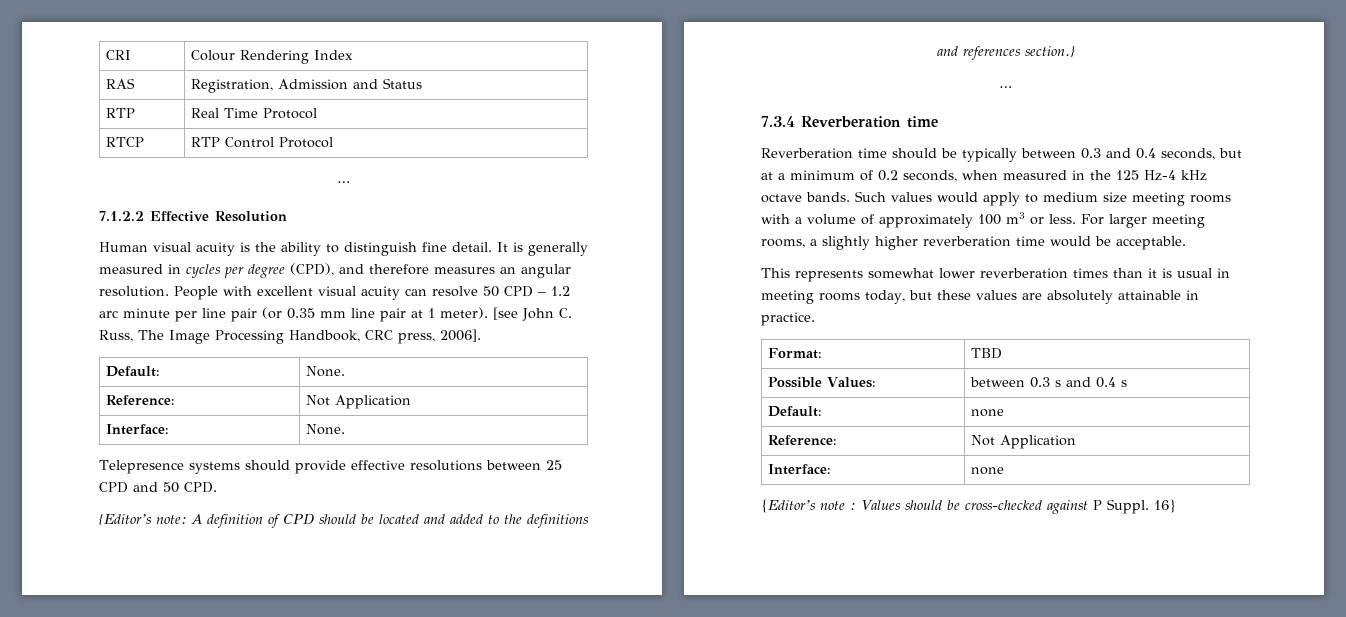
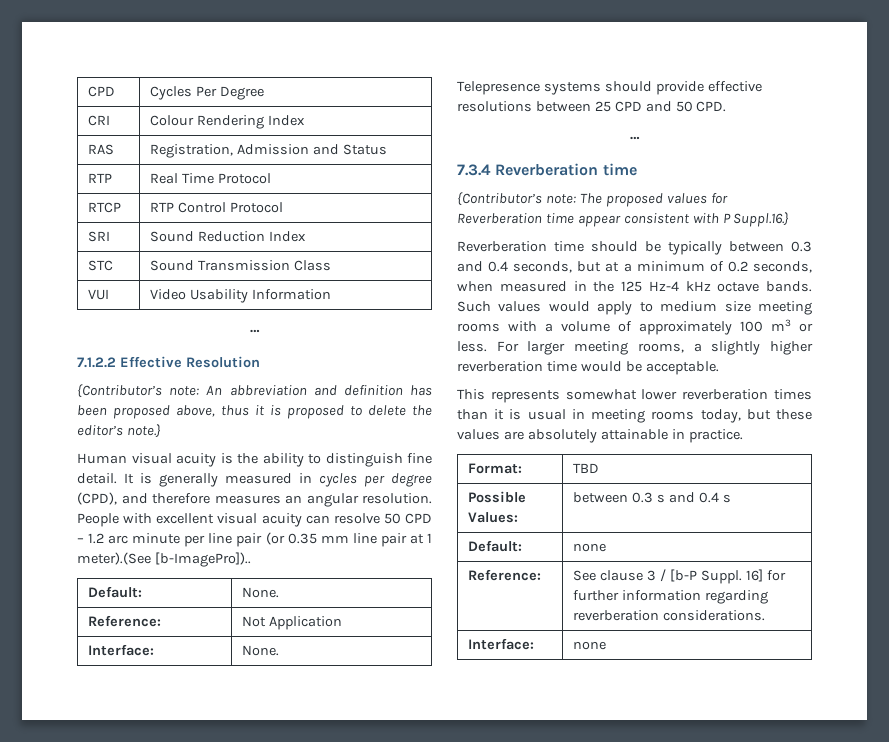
+ CPD | Cycles Per Degree
  RTCP | RTP Control Protocol
+ SRI | Sound Reduction Index
+ STC | Sound Transmission Class
+ VUI | Video Usability Information
  …
  7.1.2.2 Effective Resolution
+ {Contributor’s note: An abbreviation and definition has been proposed above, thus it is proposed to delete the editor’s note.}
- People with excellent visual acuity can resolve 50 CPD – 1.2 arc minute per line pair (or 0.35 mm line pair at 1 meter). [see John C. Russ, The Image Processing Handbook, CRC press, 2006].
+ People with excellent visual acuity can resolve 50 CPD – 1.2 arc minute per line pair (or 0.35 mm line pair at 1 meter).(See [b-ImagePro])..
  Telepresence systems should provide effective resolutions between 25 CPD and 50 CPD.
- {Editor’s note: A definition of CPD should be located and added to the definitions and references section.}
  …
  7.3.4 Reverberation time
+ {Contributor’s note: The proposed values for Reverberation time appear consistent with P Suppl.16.}
  Default: | none
- Reference: | Not Application
+ Reference: | See clause 3 / [b-P Suppl. 16] for further information regarding reverberation considerations.
  Interface: | none
- {Editor’s note : Values should be cross-checked against P Suppl. 16}

